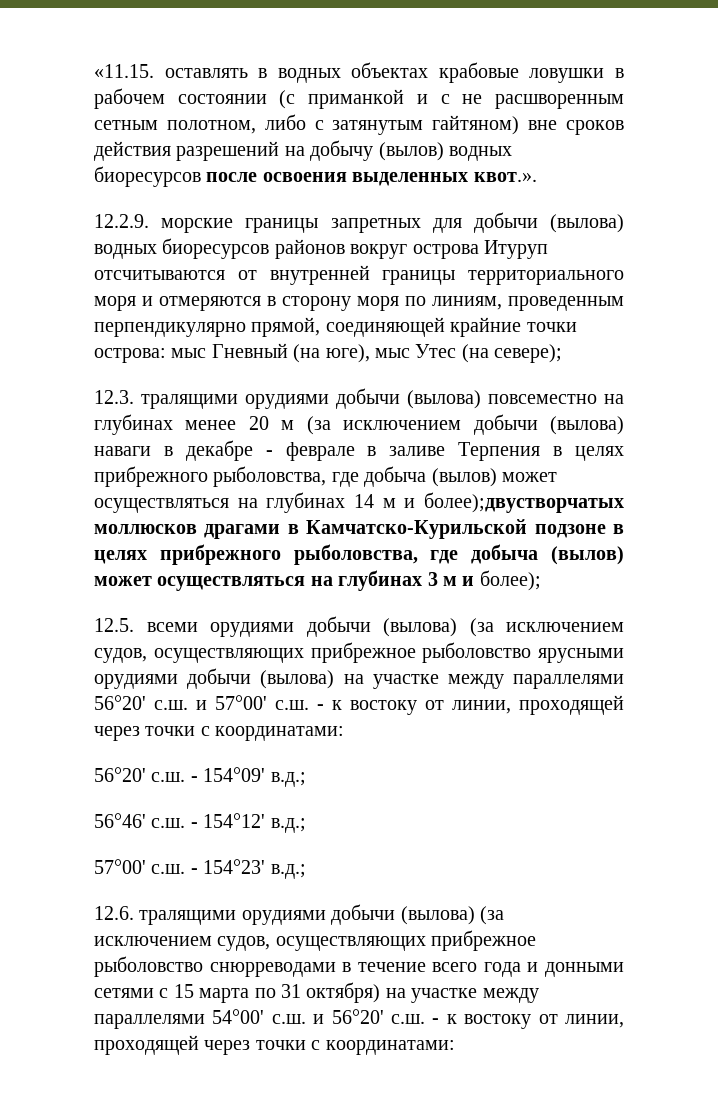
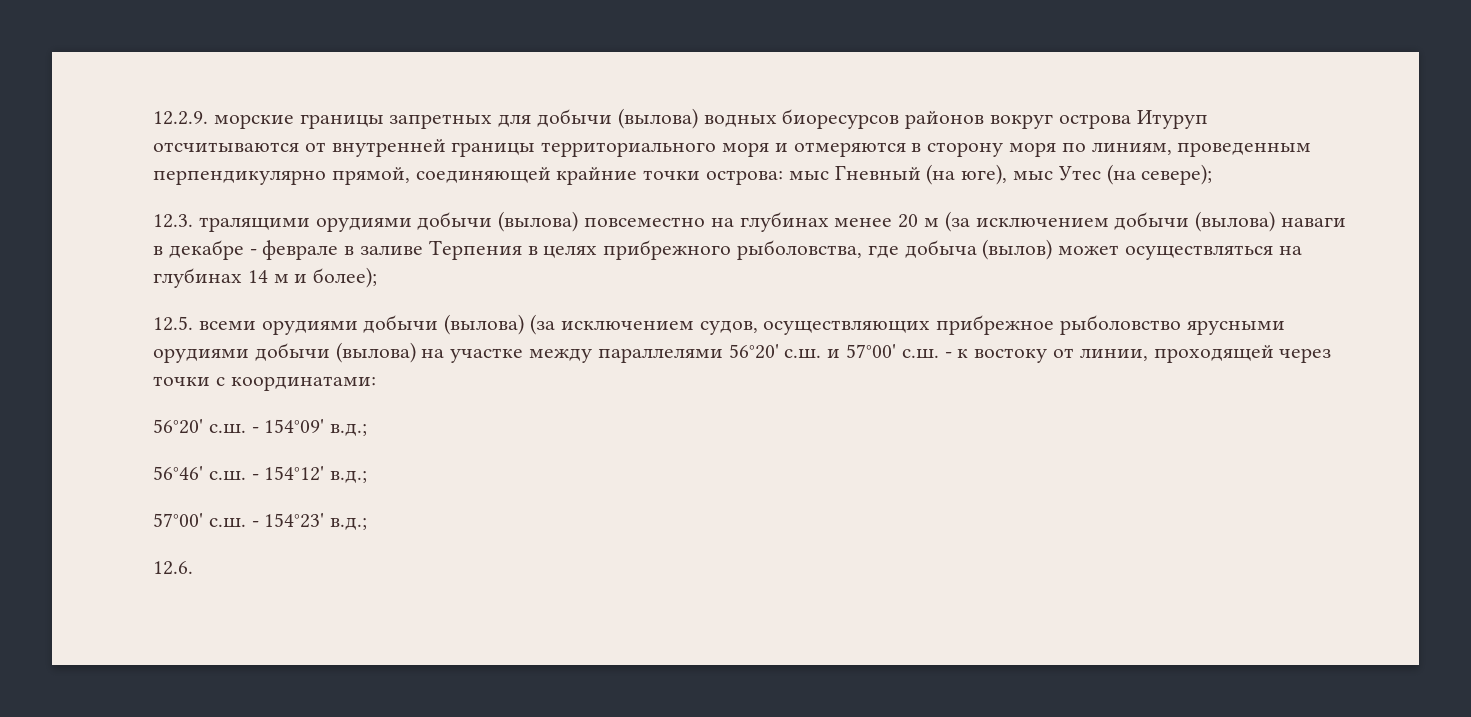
- «11.15. оставлять в водных объектах крабовые ловушки в рабочем состоянии (с приманкой и с не расшворенным сетным полотном, либо с затянутым гайтяном) вне сроков действия разрешений на добычу (вылов) водных биоресурсов после освоения выделенных квот.».
- 12.3. тралящими орудиями добычи (вылова) повсеместно на глубинах менее 20 м (за исключением добычи (вылова) наваги в декабре - феврале в заливе Терпения в целях прибрежного рыболовства, где добыча (вылов) может осуществляться на глубинах 14 м и более);двустворчатых моллюсков драгами в Камчатско-Курильской подзоне в целях прибрежного рыболовства, где добыча (вылов) может осуществляться на глубинах 3 м и более);
+ 12.3. тралящими орудиями добычи (вылова) повсеместно на глубинах менее 20 м (за исключением добычи (вылова) наваги в декабре - феврале в заливе Терпения в целях прибрежного рыболовства, где добыча (вылов) может осуществляться на глубинах 14 м и более);
- 12.6. тралящими орудиями добычи (вылова) (за исключением судов, осуществляющих прибрежное рыболовство снюрреводами в течение всего года и донными сетями с 15 марта по 31 октября) на участке между параллелями 54°00' с.ш. и 56°20' с.ш. - к востоку от линии, проходящей через точки с координатами:
+ 12.6.

